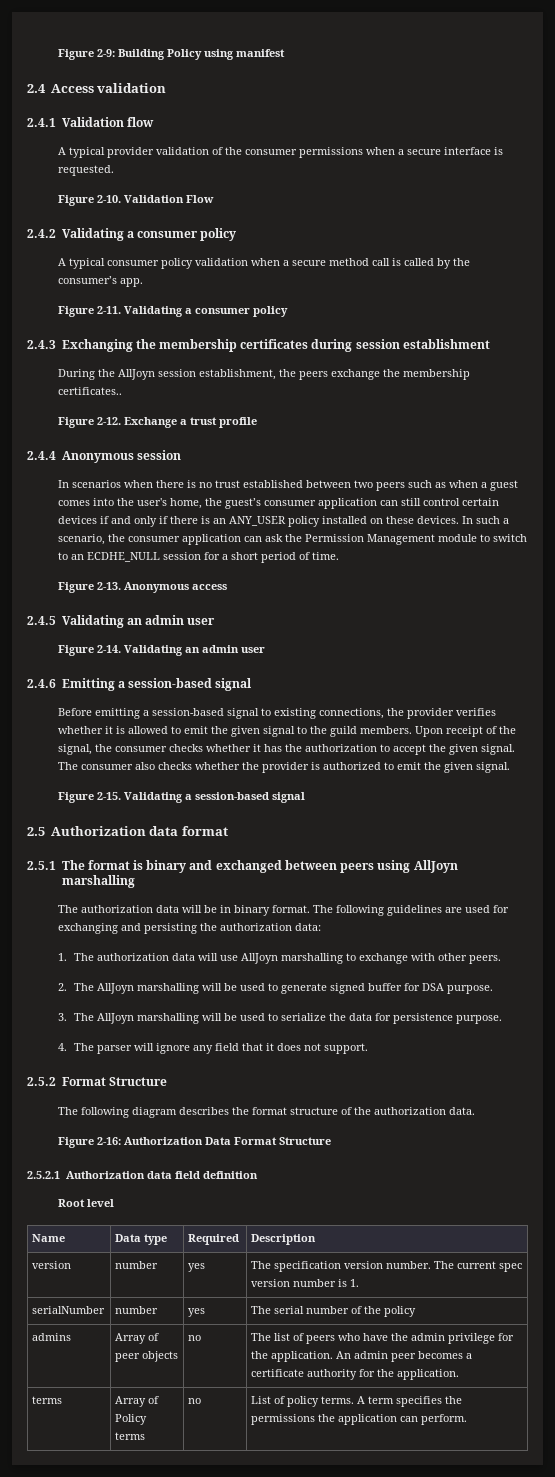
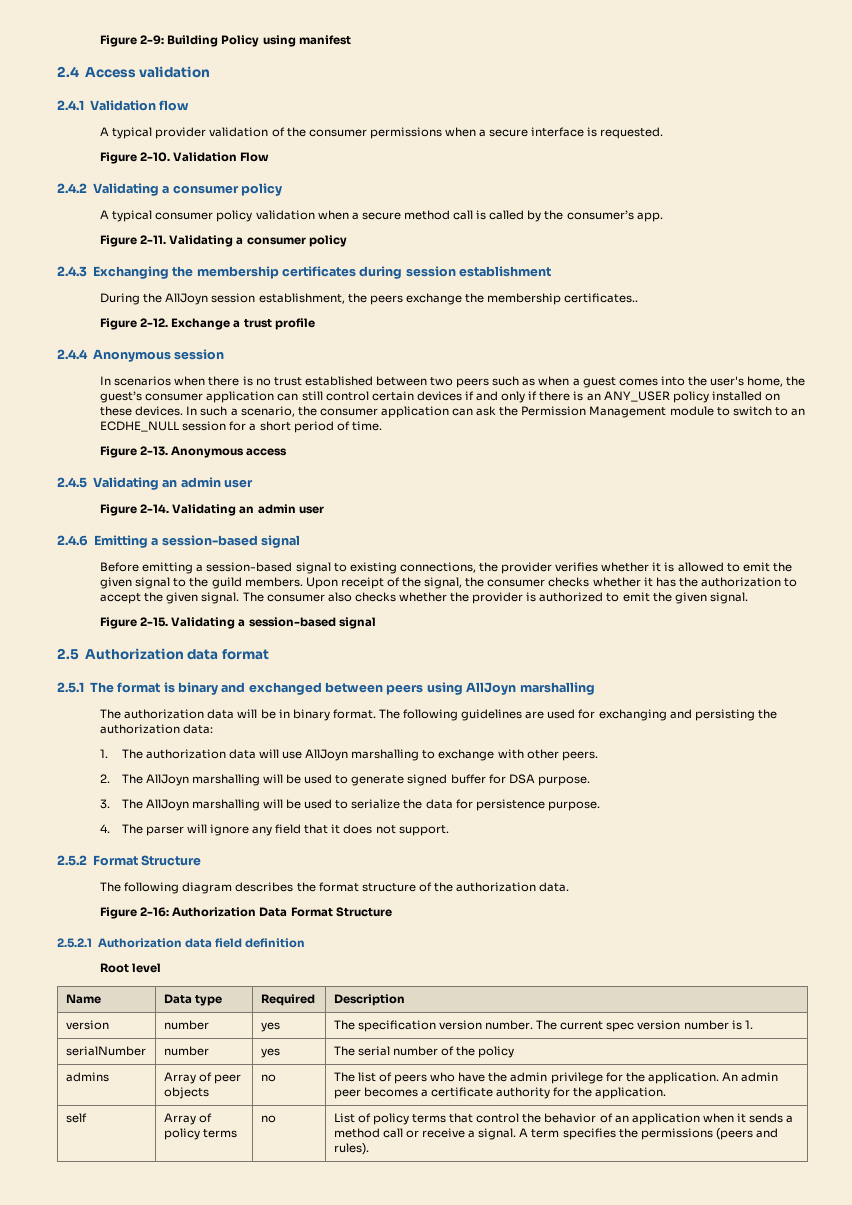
- terms | Array of Policy terms | no | List of policy terms. A term specifies the permissions the application can perform.
+ self | Array of policy terms | no | List of policy terms that control the behavior of an application when it sends a method call or receive a signal. A term specifies the permissions (peers and rules).

